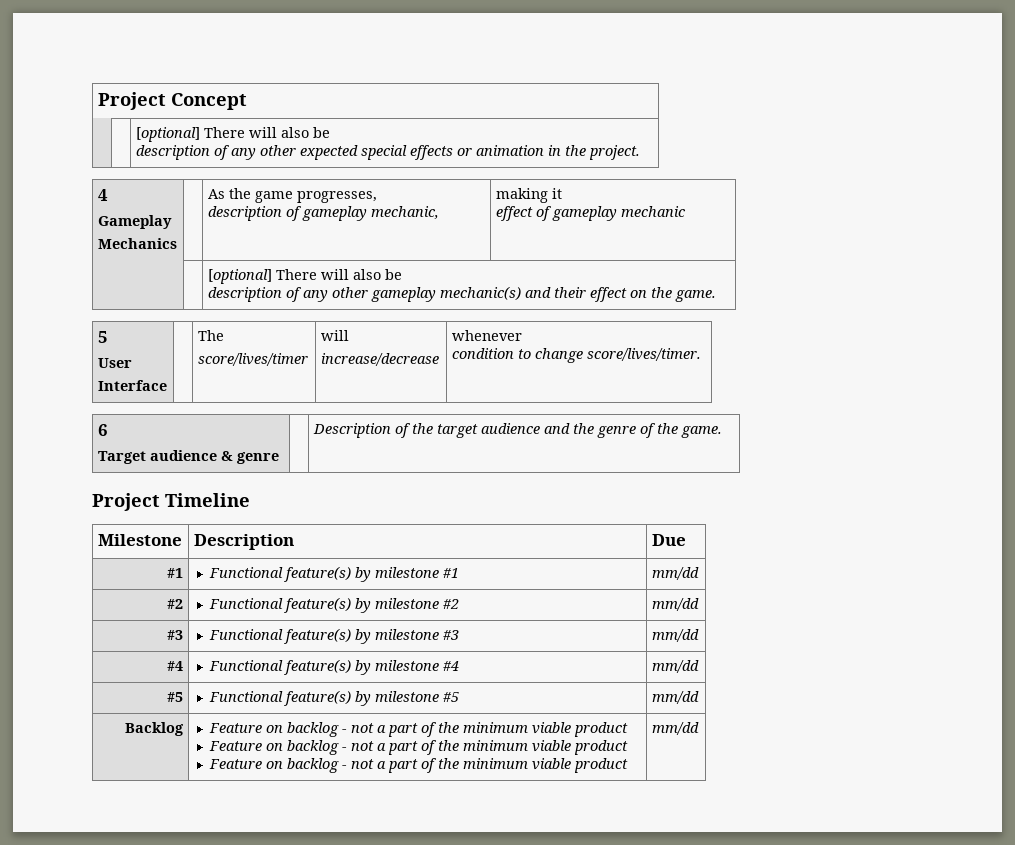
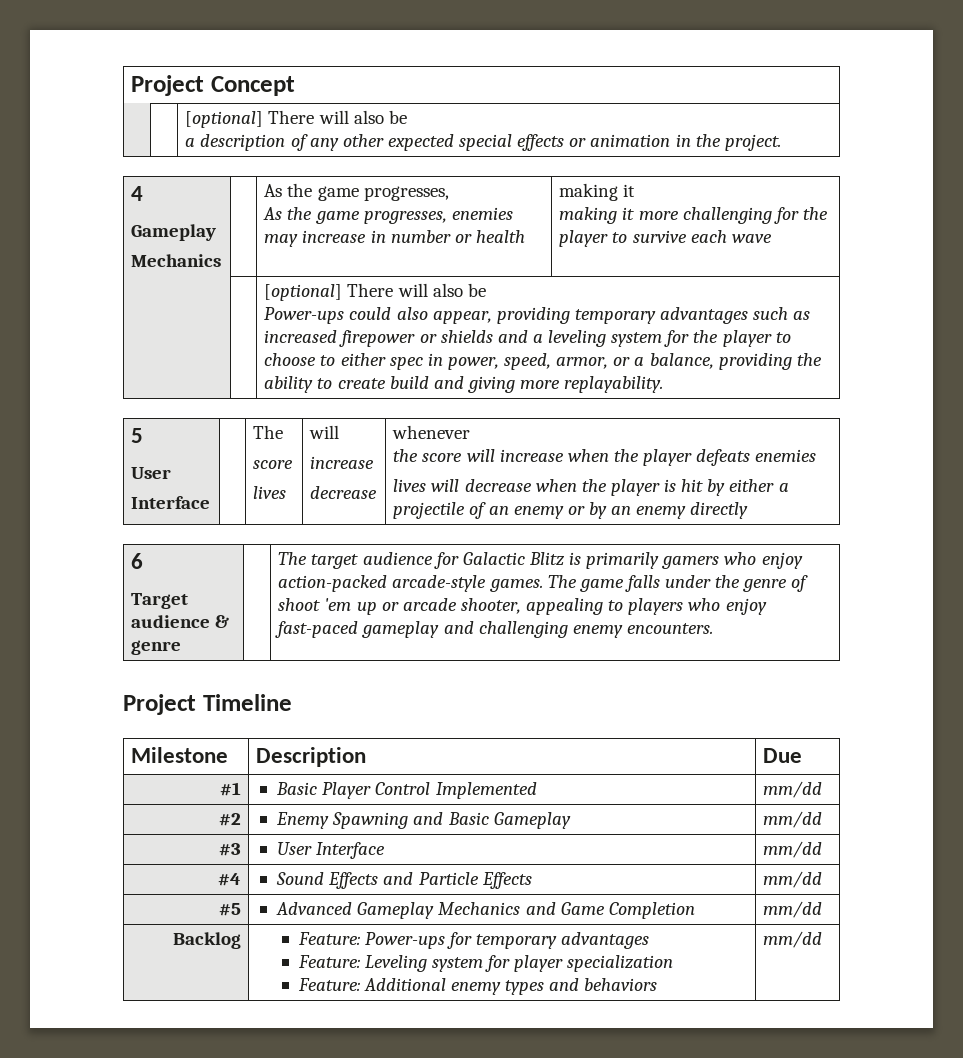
  Project Concept
  | | [optional] There will also be
- description of any other expected special effects or animation in the project.
+ a description of any other expected special effects or animation in the project.
  4
  Gameplay
  Mechanics | | As the game progresses,
- description of gameplay mechanic, | making it
- effect of gameplay mechanic
+ As the game progresses, enemies may increase in number or health | making it
+ making it more challenging for the player to survive each wave
  | | [optional] There will also be
- description of any other gameplay mechanic(s) and their effect on the game.
+ Power-ups could also appear, providing temporary advantages such as increased firepower or shields and a leveling system for the player to choose to either spec in power, speed, armor, or a balance, providing the ability to create build and giving more replayability.
  5
  User
  Interface | | The
- score/lives/timer | will
- increase/decrease | whenever
- condition to change score/lives/timer.
+ score
+ lives | will
+ increase
+ decrease | whenever
+ the score will increase when the player defeats enemies
+ lives will decrease when the player is hit by either a projectile of an enemy or by an enemy directly
- Description of the target audience and the genre of the game.
+ The target audience for Galactic Blitz is primarily gamers who enjoy action-packed arcade-style games. The game falls under the genre of shoot 'em up or arcade shooter, appealing to players who enjoy fast-paced gameplay and challenging enemy encounters.
- #1 | Functional feature(s) by milestone #1 | mm/dd
- #2 | Functional feature(s) by milestone #2 | mm/dd
- #3 | Functional feature(s) by milestone #3 | mm/dd
- #4 | Functional feature(s) by milestone #4 | mm/dd
- #5 | Functional feature(s) by milestone #5 | mm/dd
- Backlog | Feature on backlog - not a part of the minimum viable product
- Feature on backlog - not a part of the minimum viable product
- Feature on backlog - not a part of the minimum viable product | mm/dd
+ #1 | Basic Player Control Implemented | mm/dd
+ #2 | Enemy Spawning and Basic Gameplay | mm/dd
+ #3 | User Interface | mm/dd
+ #4 | Sound Effects and Particle Effects | mm/dd
+ #5 | Advanced Gameplay Mechanics and Game Completion | mm/dd
+ Backlog | Feature: Power-ups for temporary advantages
+ Feature: Leveling system for player specialization
+ Feature: Additional enemy types and behaviors | mm/dd

